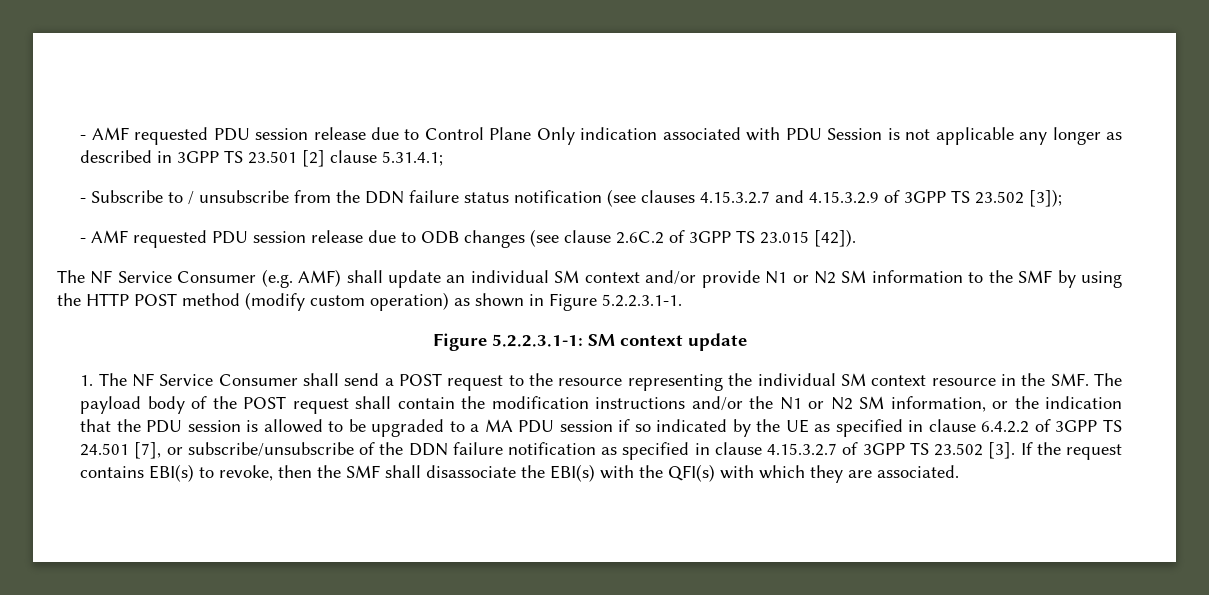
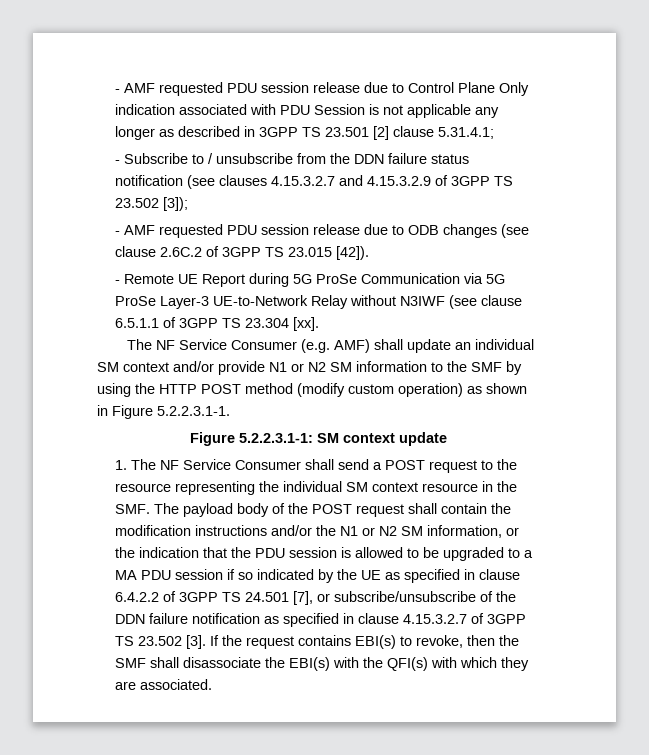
+ - Remote UE Report during 5G ProSe Communication via 5G ProSe Layer-3 UE-to-Network Relay without N3IWF (see clause 6.5.1.1 of 3GPP TS 23.304 [xx].

